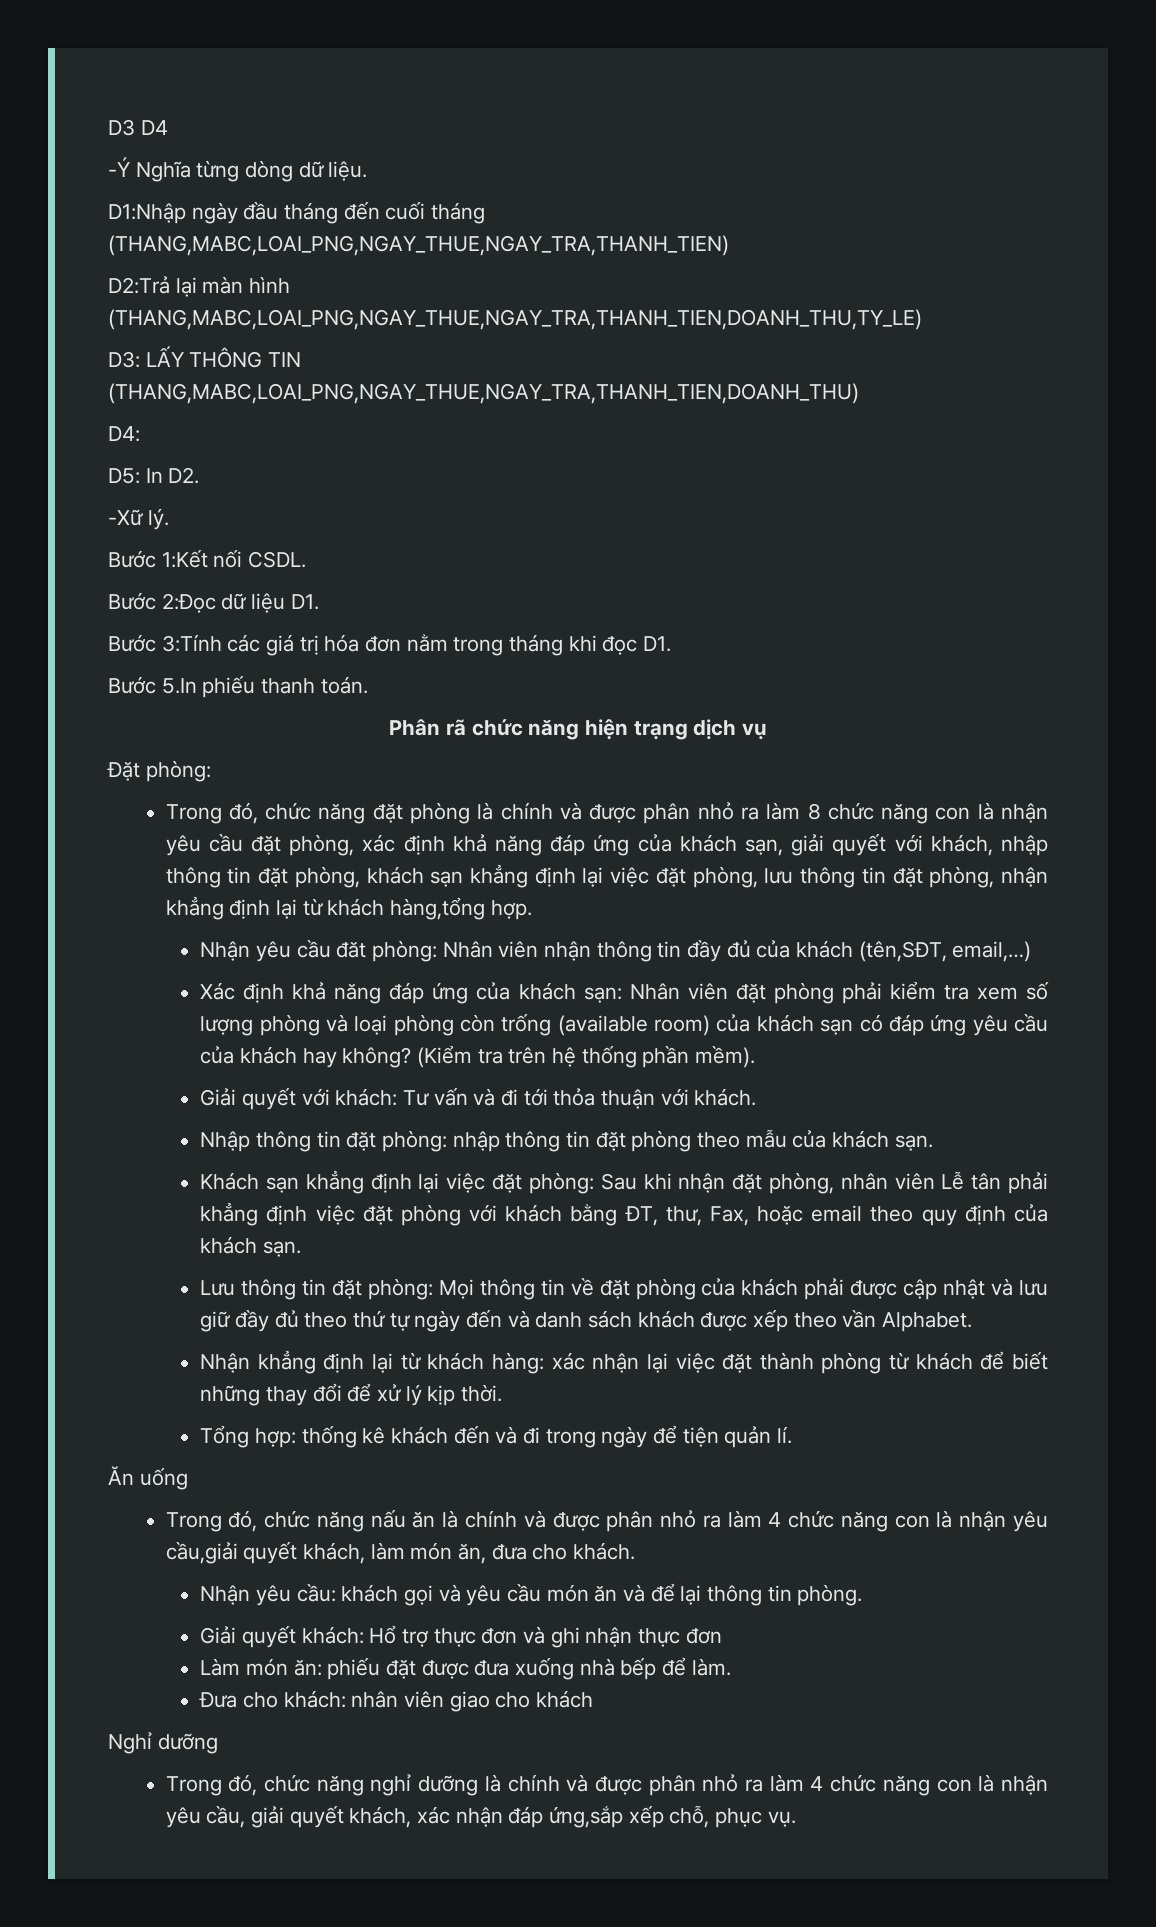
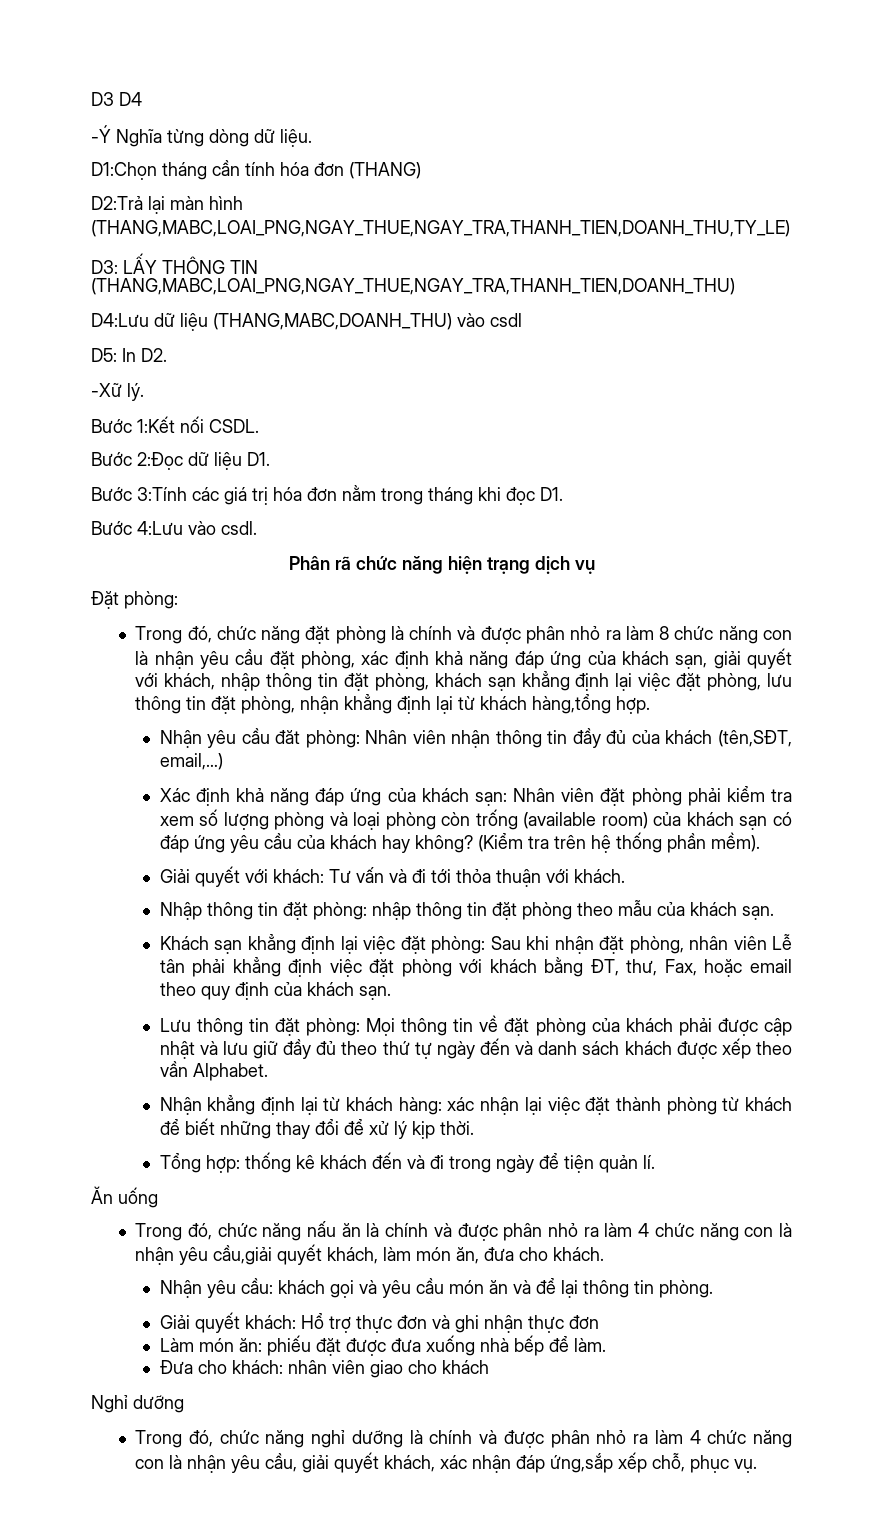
- D1:Nhập ngày đầu tháng đến cuối tháng (THANG,MABC,LOAI_PNG,NGAY_THUE,NGAY_TRA,THANH_TIEN)
+ D1:Chọn tháng cần tính hóa đơn (THANG)
- D4:
+ D4:Lưu dữ liệu (THANG,MABC,DOANH_THU) vào csdl
- Bước 5.In phiếu thanh toán.
+ Bước 4:Lưu vào csdl.

